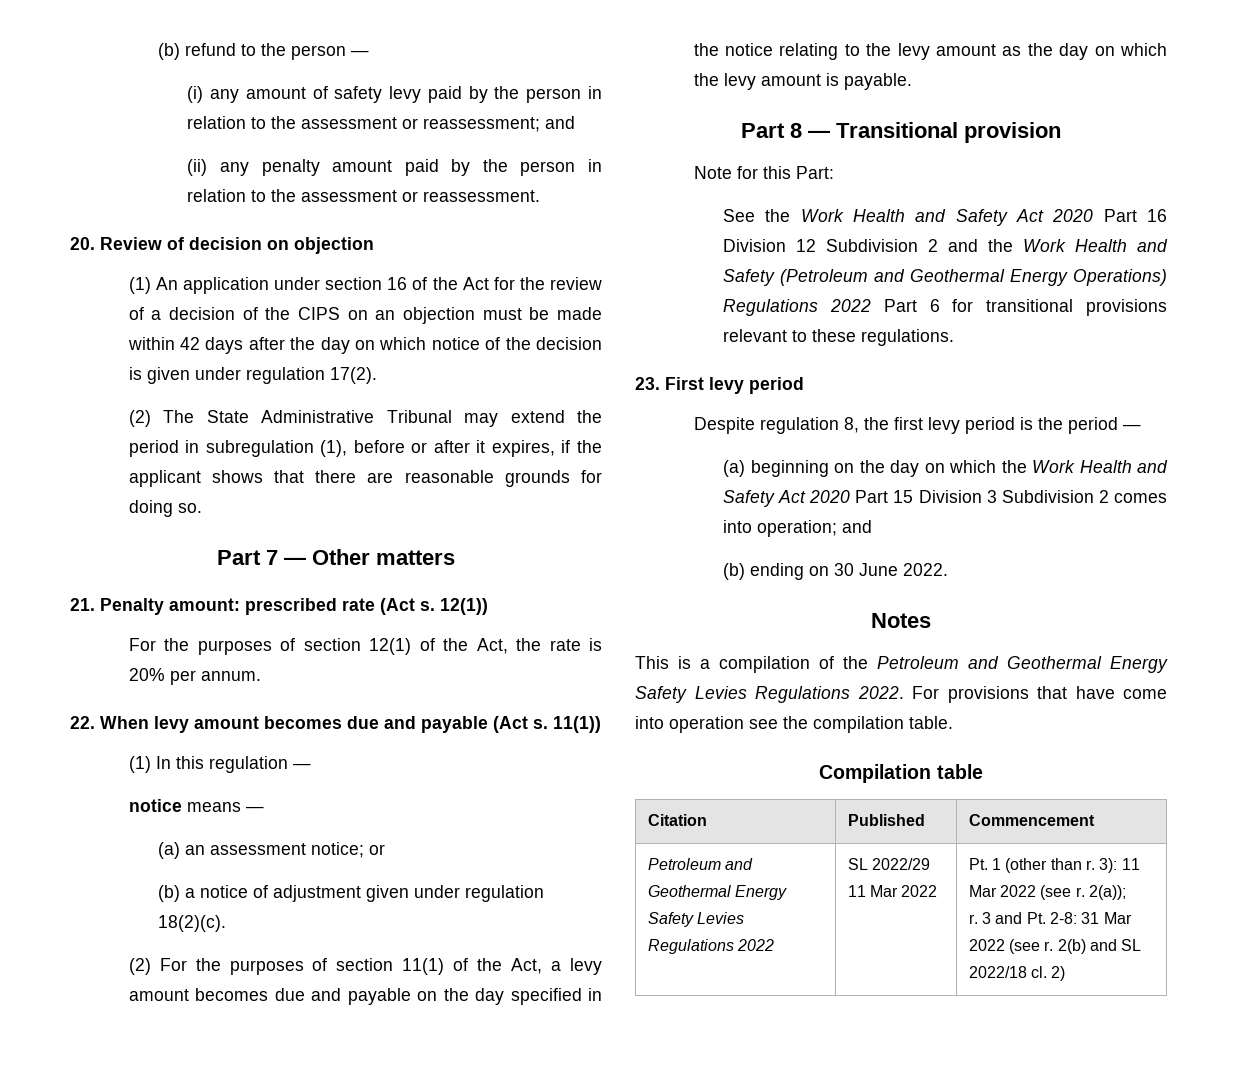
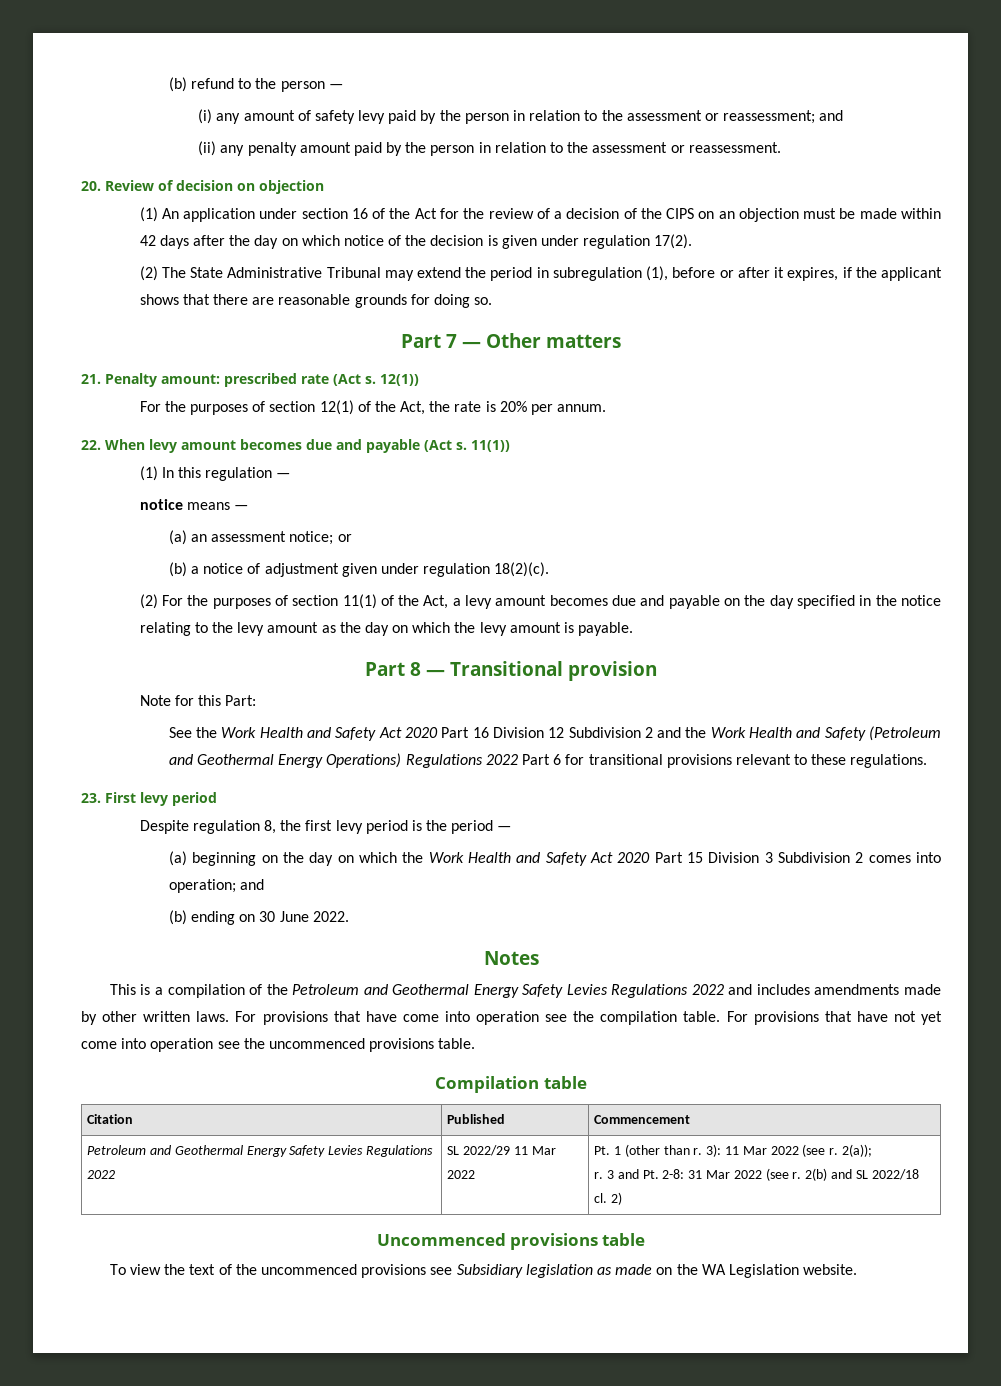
- This is a compilation of the Petroleum and Geothermal Energy Safety Levies Regulations 2022.
+ This is a compilation of the Petroleum and Geothermal Energy Safety Levies Regulations 2022 and includes amendments made by other written laws.
+ For provisions that have not yet come into operation see the uncommenced provisions table.
+ Uncommenced provisions table
+ To view the text of the uncommenced provisions see Subsidiary legislation as made on the WA Legislation website.

